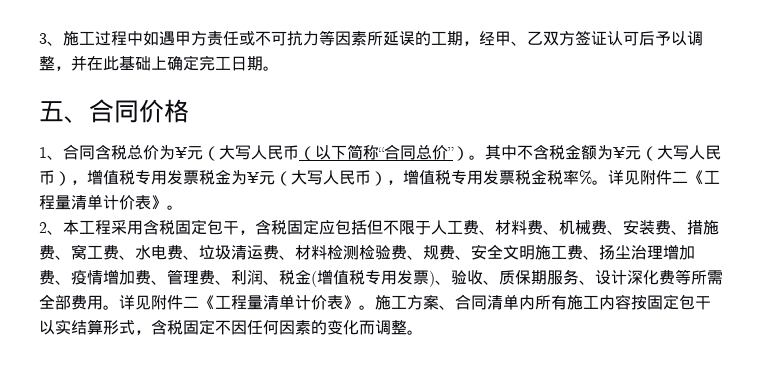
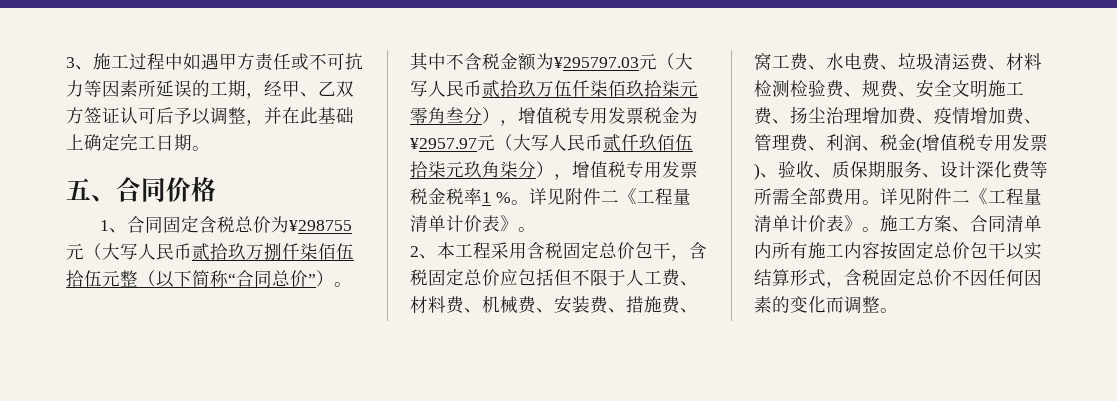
- 1、合同含税总价为¥元（大写人民币（以下简称“合同总价”）。
+ 1、合同固定含税总价为¥298755元（大写人民币贰拾玖万捌仟柒佰伍拾伍元整（以下简称“合同总价”）。
- 其中不含税金额为¥元（大写人民币），增值税专用发票税金为¥元（大写人民币），增值税专用发票税金税率%。
+ 其中不含税金额为¥295797.03元（大写人民币贰拾玖万伍仟柒佰玖拾柒元零角叁分），增值税专用发票税金为¥2957.97元（大写人民币贰仟玖佰伍拾柒元玖角柒分），增值税专用发票税金税率1 %。
- 2、本工程采用含税固定包干，含税固定应包括但不限于人工费、材料费、机械费、安装费、措施费、窝工费、水电费、垃圾清运费、材料检测检验费、规费、安全文明施工费、扬尘治理增加费、疫情增加费、管理费、利润、税金(增值税专用发票)、验收、质保期服务、设计深化费等所需全部费用。
+ 2、本工程采用含税固定总价包干，含税固定总价应包括但不限于人工费、材料费、机械费、安装费、措施费、窝工费、水电费、垃圾清运费、材料检测检验费、规费、安全文明施工费、扬尘治理增加费、疫情增加费、管理费、利润、税金(增值税专用发票)、验收、质保期服务、设计深化费等所需全部费用。
- 施工方案、合同清单内所有施工内容按固定包干以实结算形式，含税固定不因任何因素的变化而调整。
+ 施工方案、合同清单内所有施工内容按固定总价包干以实结算形式，含税固定总价不因任何因素的变化而调整。

